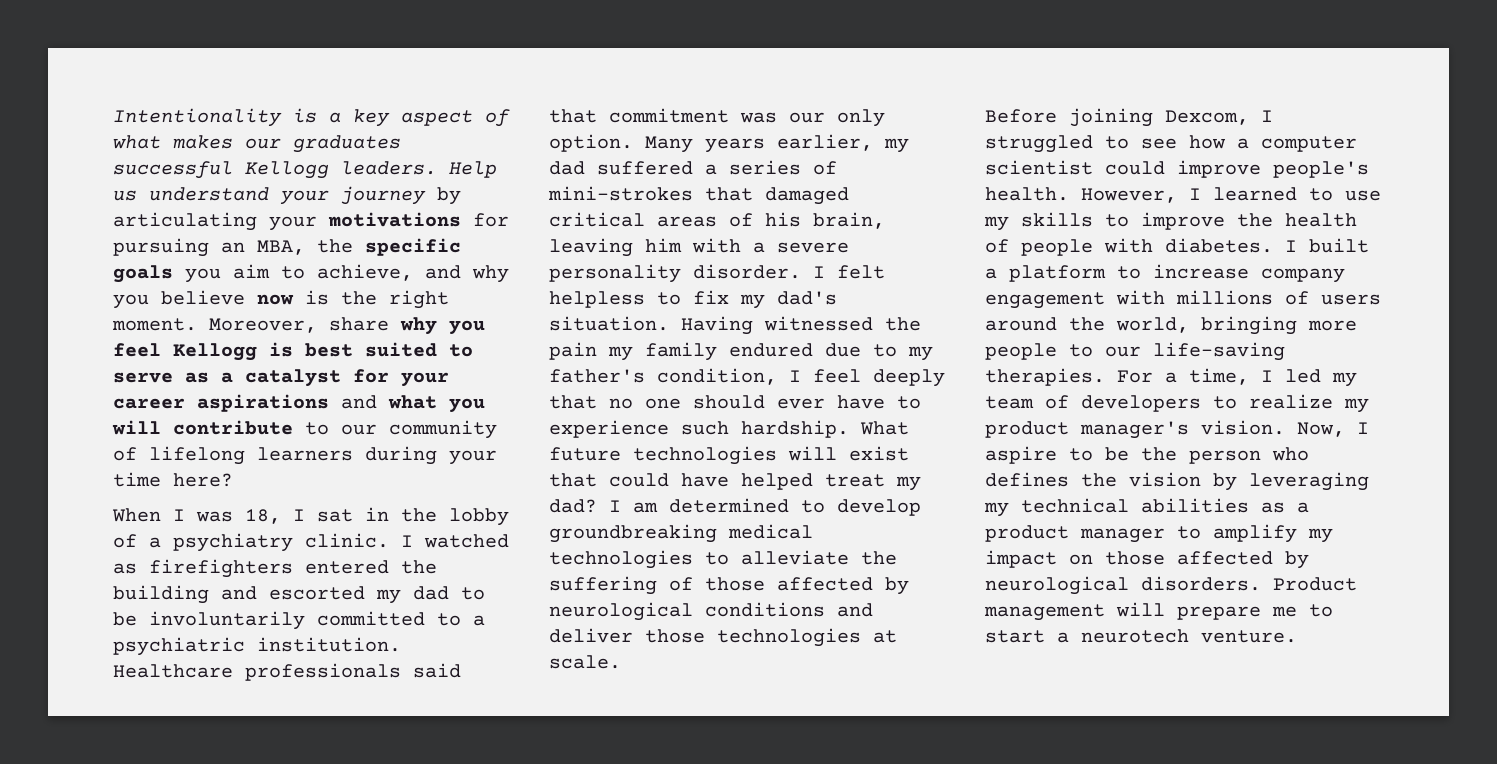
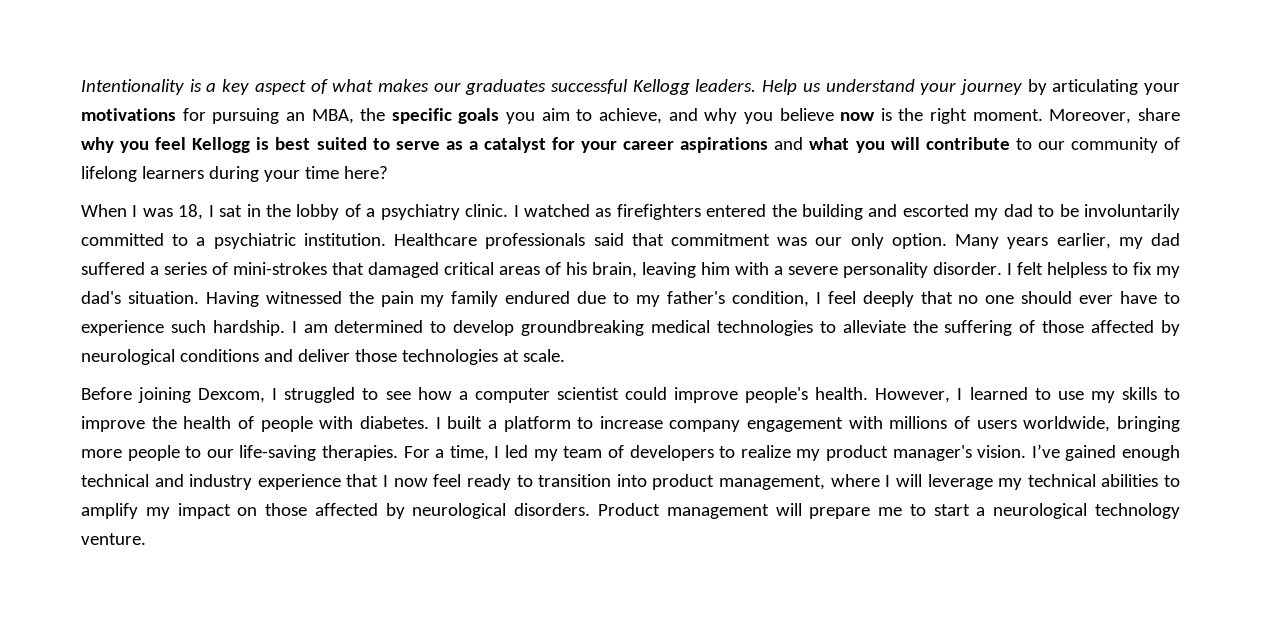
- What future technologies will exist that could have helped treat my dad?
- I built a platform to increase company engagement with millions of users around the world, bringing more people to our life-saving therapies.
+ I built a platform to increase company engagement with millions of users worldwide, bringing more people to our life-saving therapies.
- Now, I aspire to be the person who defines the vision by leveraging my technical abilities as a product manager to amplify my impact on those affected by neurological disorders.
+ I’ve gained enough technical and industry experience that I now feel ready to transition into product management, where I will leverage my technical abilities to amplify my impact on those affected by neurological disorders.
- Product management will prepare me to start a neurotech venture.
+ Product management will prepare me to start a neurological technology venture.

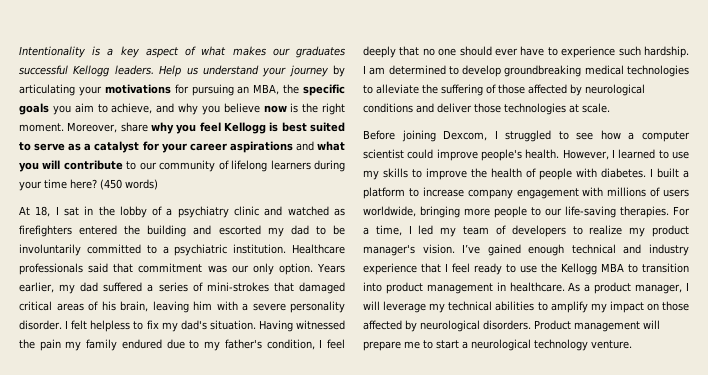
- Moreover, share why you feel Kellogg is best suited to serve as a catalyst for your career aspirations and what you will contribute to our community of lifelong learners during your time here?
- When I was 18, I sat in the lobby of a psychiatry clinic. I watched as firefighters entered the building and escorted my dad to be involuntarily committed to a psychiatric institution.
+ Moreover, share why you feel Kellogg is best suited to serve as a catalyst for your career aspirations and what you will contribute to our community of lifelong learners during your time here? (450 words)
+ At 18, I sat in the lobby of a psychiatry clinic and watched as firefighters entered the building and escorted my dad to be involuntarily committed to a psychiatric institution.
- Many years earlier, my dad suffered a series of mini-strokes that damaged critical areas of his brain, leaving him with a severe personality disorder.
+ Years earlier, my dad suffered a series of mini-strokes that damaged critical areas of his brain, leaving him with a severe personality disorder.
- I’ve gained enough technical and industry experience that I now feel ready to transition into product management, where I will leverage my technical abilities to amplify my impact on those affected by neurological disorders.
+ I’ve gained enough technical and industry experience that I feel ready to use the Kellogg MBA to transition into product management in healthcare. As a product manager, I will leverage my technical abilities to amplify my impact on those affected by neurological disorders.

